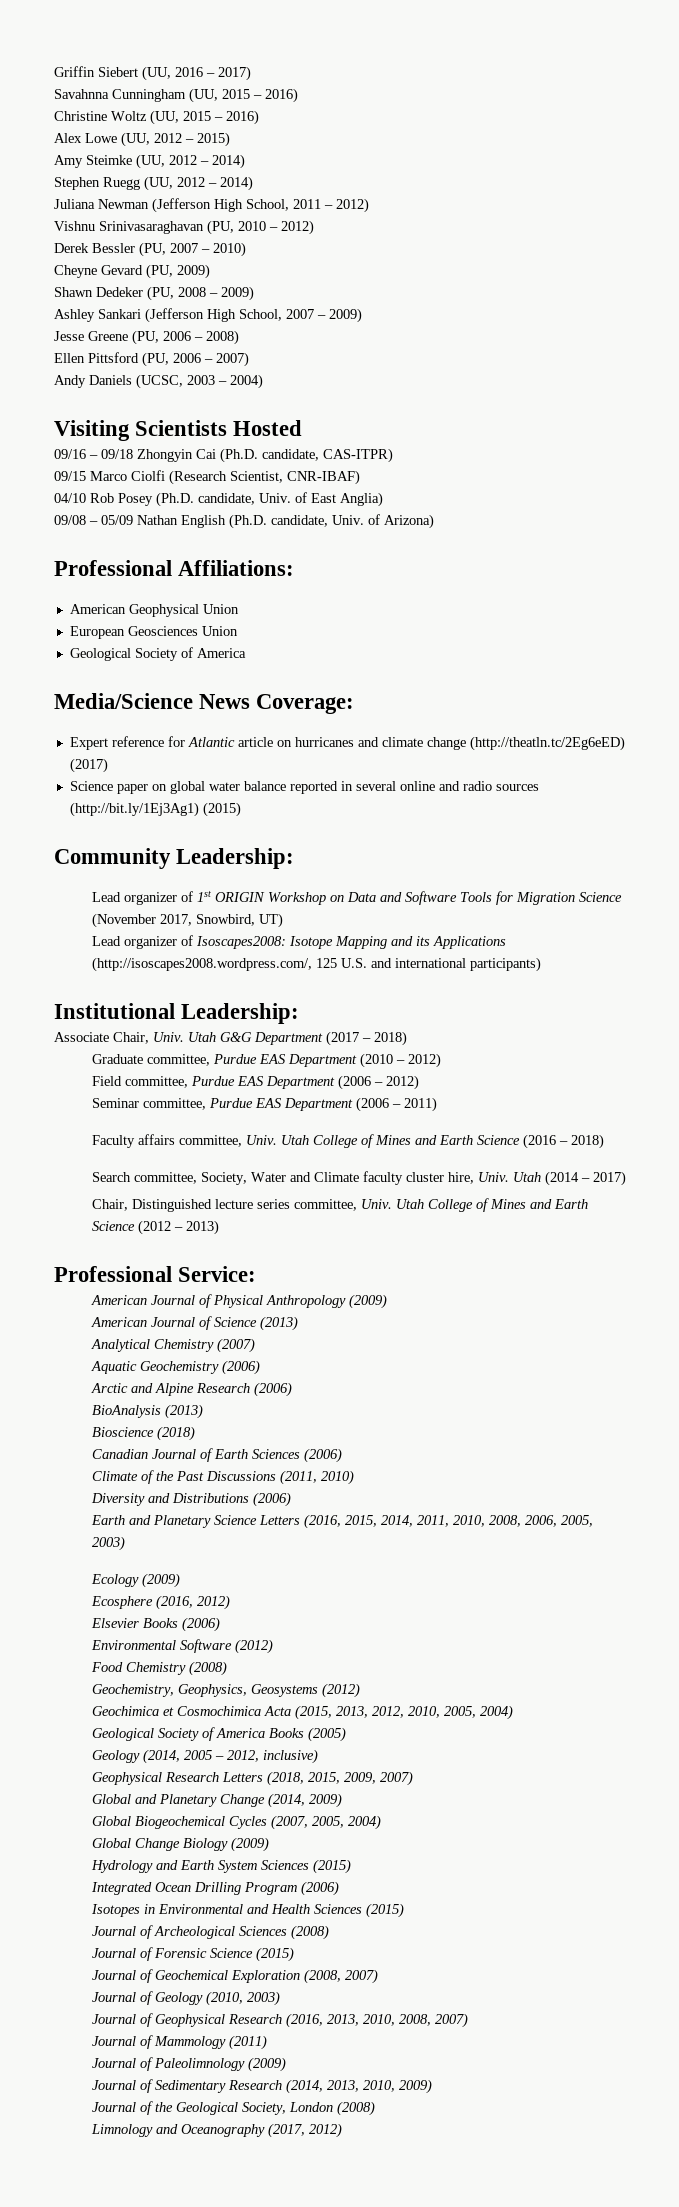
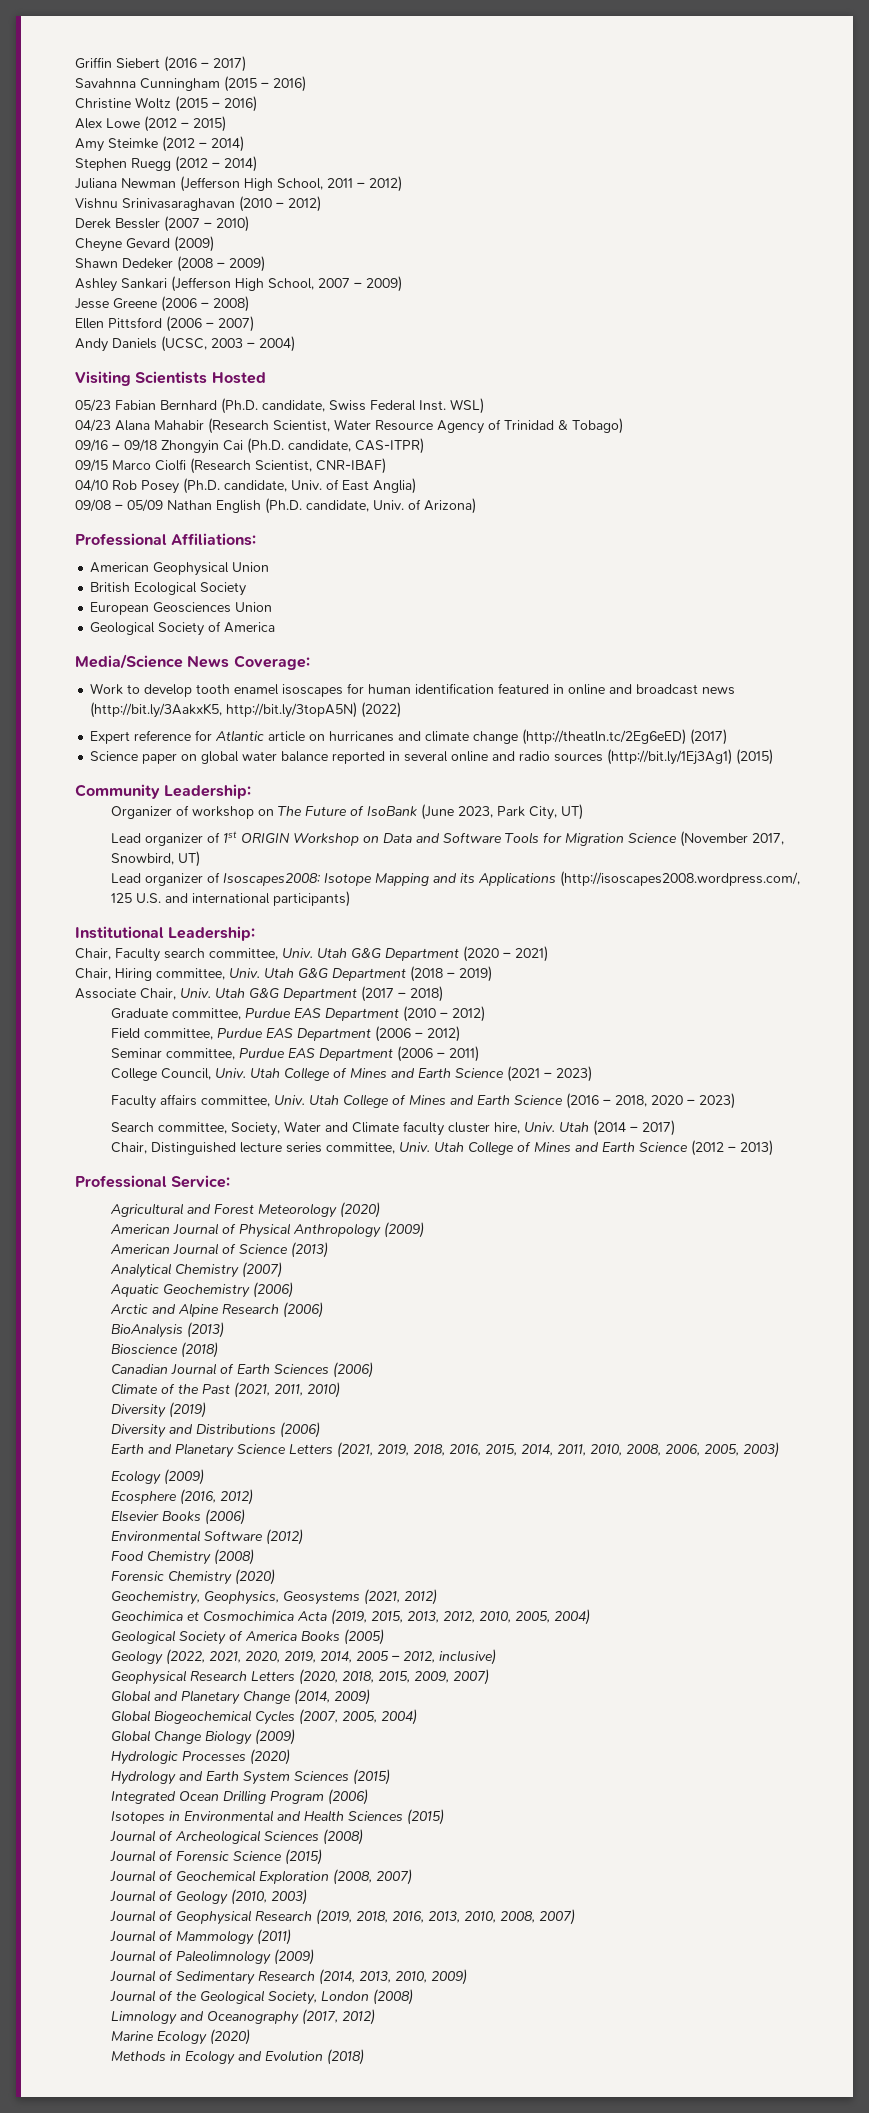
- Griffin Siebert (UU, 2016 – 2017)
+ Griffin Siebert (2016 – 2017)
- Savahnna Cunningham (UU, 2015 – 2016)
+ Savahnna Cunningham (2015 – 2016)
- Christine Woltz (UU, 2015 – 2016)
+ Christine Woltz (2015 – 2016)
- Alex Lowe (UU, 2012 – 2015)
+ Alex Lowe (2012 – 2015)
- Amy Steimke (UU, 2012 – 2014)
+ Amy Steimke (2012 – 2014)
- Stephen Ruegg (UU, 2012 – 2014)
+ Stephen Ruegg (2012 – 2014)
- Vishnu Srinivasaraghavan (PU, 2010 – 2012)
+ Vishnu Srinivasaraghavan (2010 – 2012)
- Derek Bessler (PU, 2007 – 2010)
+ Derek Bessler (2007 – 2010)
- Cheyne Gevard (PU, 2009)
+ Cheyne Gevard (2009)
- Shawn Dedeker (PU, 2008 – 2009)
+ Shawn Dedeker (2008 – 2009)
- Jesse Greene (PU, 2006 – 2008)
+ Jesse Greene (2006 – 2008)
- Ellen Pittsford (PU, 2006 – 2007)
+ Ellen Pittsford (2006 – 2007)
+ 05/23 Fabian Bernhard (Ph.D. candidate, Swiss Federal Inst. WSL)
+ 04/23 Alana Mahabir (Research Scientist, Water Resource Agency of Trinidad & Tobago)
+ British Ecological Society
+ Work to develop tooth enamel isoscapes for human identification featured in online and broadcast news (http://bit.ly/3AakxK5, http://bit.ly/3topA5N) (2022)
+ Organizer of workshop on The Future of IsoBank (June 2023, Park City, UT)
+ Chair, Faculty search committee, Univ. Utah G&G Department (2020 – 2021)
+ Chair, Hiring committee, Univ. Utah G&G Department (2018 – 2019)
+ College Council, Univ. Utah College of Mines and Earth Science (2021 – 2023)
- Utah College of Mines and Earth Science (2016 – 2018)
+ Utah College of Mines and Earth Science (2016 – 2018, 2020 – 2023)
+ Agricultural and Forest Meteorology (2020)
- Climate of the Past Discussions (2011, 2010)
+ Climate of the Past (2021, 2011, 2010)
+ Diversity (2019)
- Earth and Planetary Science Letters (2016, 2015, 2014, 2011, 2010, 2008, 2006, 2005, 2003)
+ Earth and Planetary Science Letters (2021, 2019, 2018, 2016, 2015, 2014, 2011, 2010, 2008, 2006, 2005, 2003)
+ Forensic Chemistry (2020)
- Geochemistry, Geophysics, Geosystems (2012)
+ Geochemistry, Geophysics, Geosystems (2021, 2012)
- Geochimica et Cosmochimica Acta (2015, 2013, 2012, 2010, 2005, 2004)
+ Geochimica et Cosmochimica Acta (2019, 2015, 2013, 2012, 2010, 2005, 2004)
- Geology (2014, 2005 – 2012, inclusive)
+ Geology (2022, 2021, 2020, 2019, 2014, 2005 – 2012, inclusive)
- Geophysical Research Letters (2018, 2015, 2009, 2007)
+ Geophysical Research Letters (2020, 2018, 2015, 2009, 2007)
+ Hydrologic Processes (2020)
- Journal of Geophysical Research (2016, 2013, 2010, 2008, 2007)
+ Journal of Geophysical Research (2019, 2018, 2016, 2013, 2010, 2008, 2007)
+ Marine Ecology (2020)
+ Methods in Ecology and Evolution (2018)

